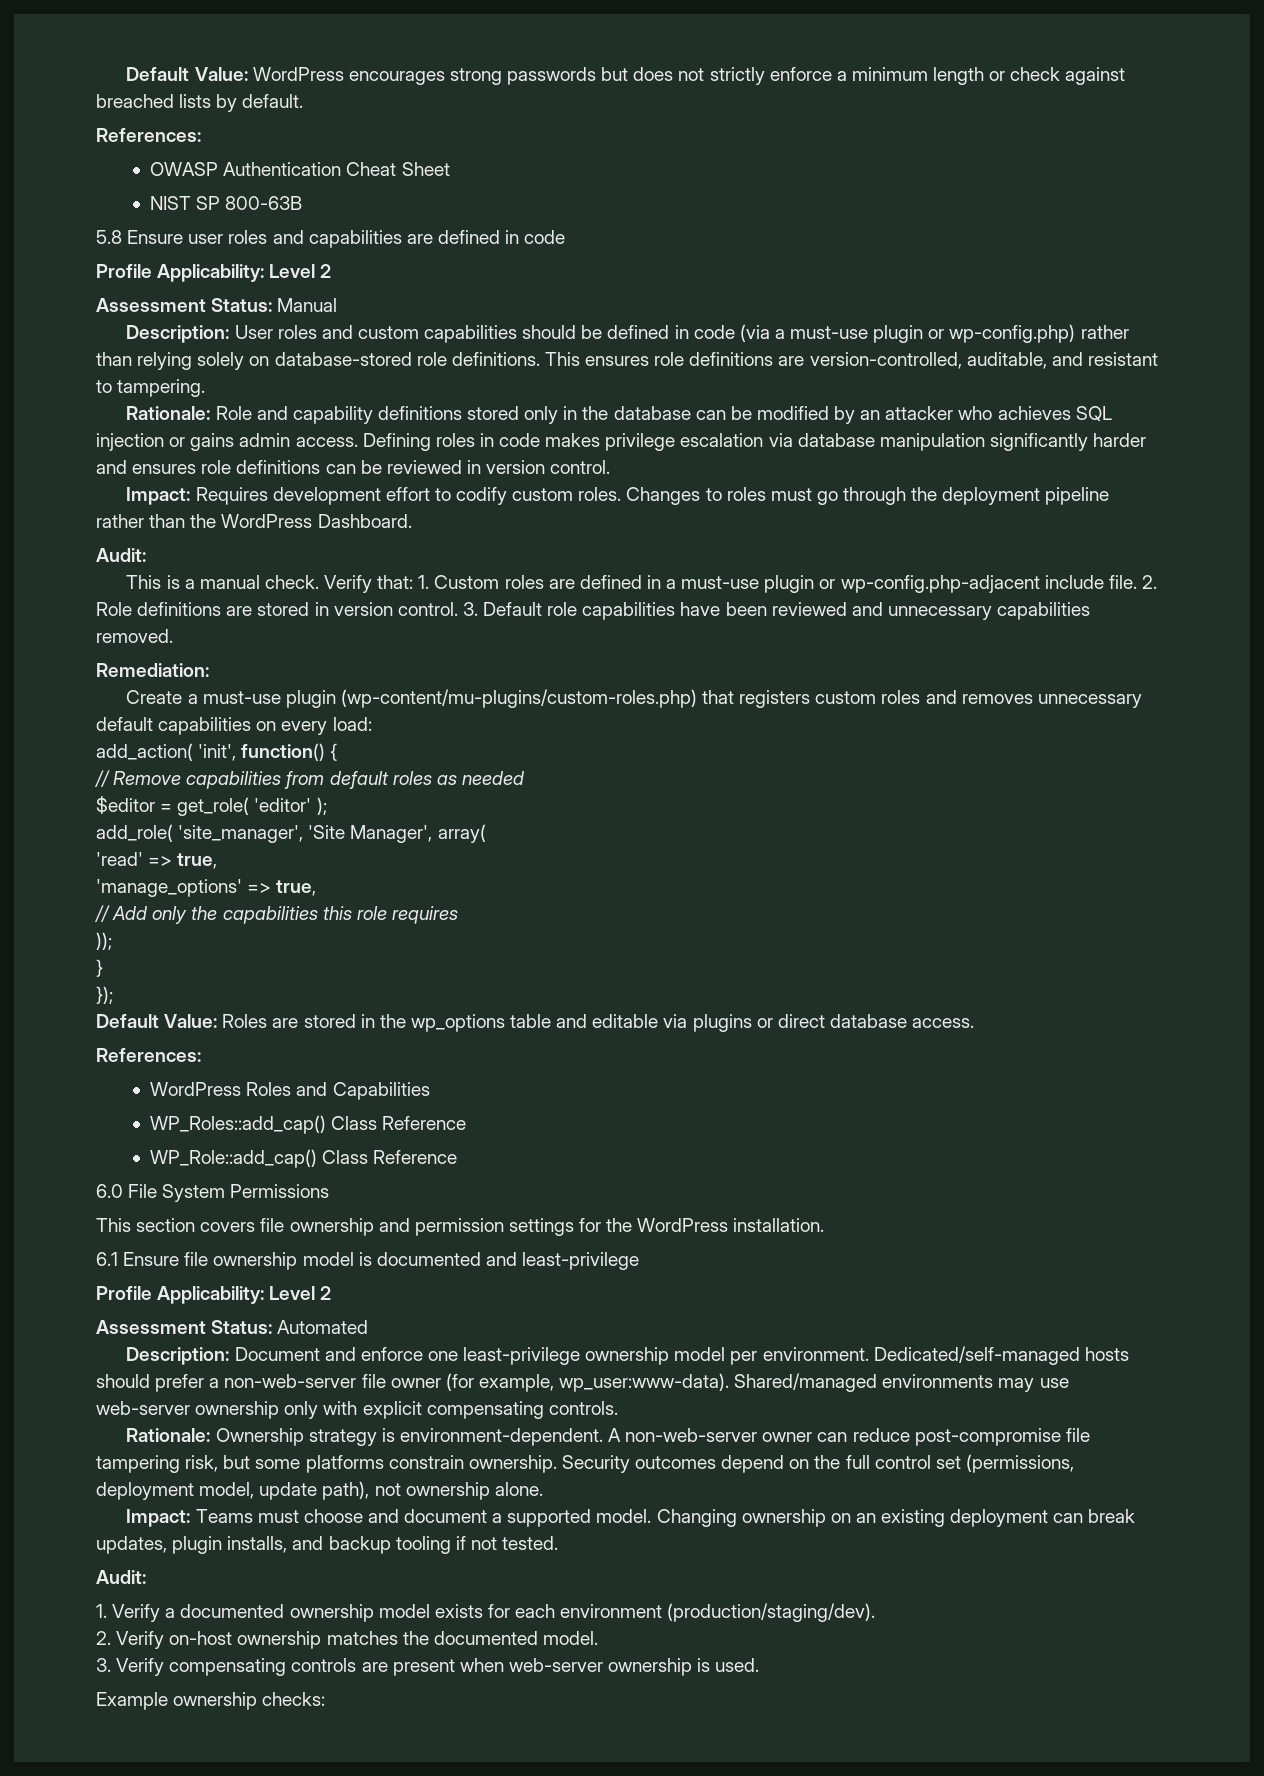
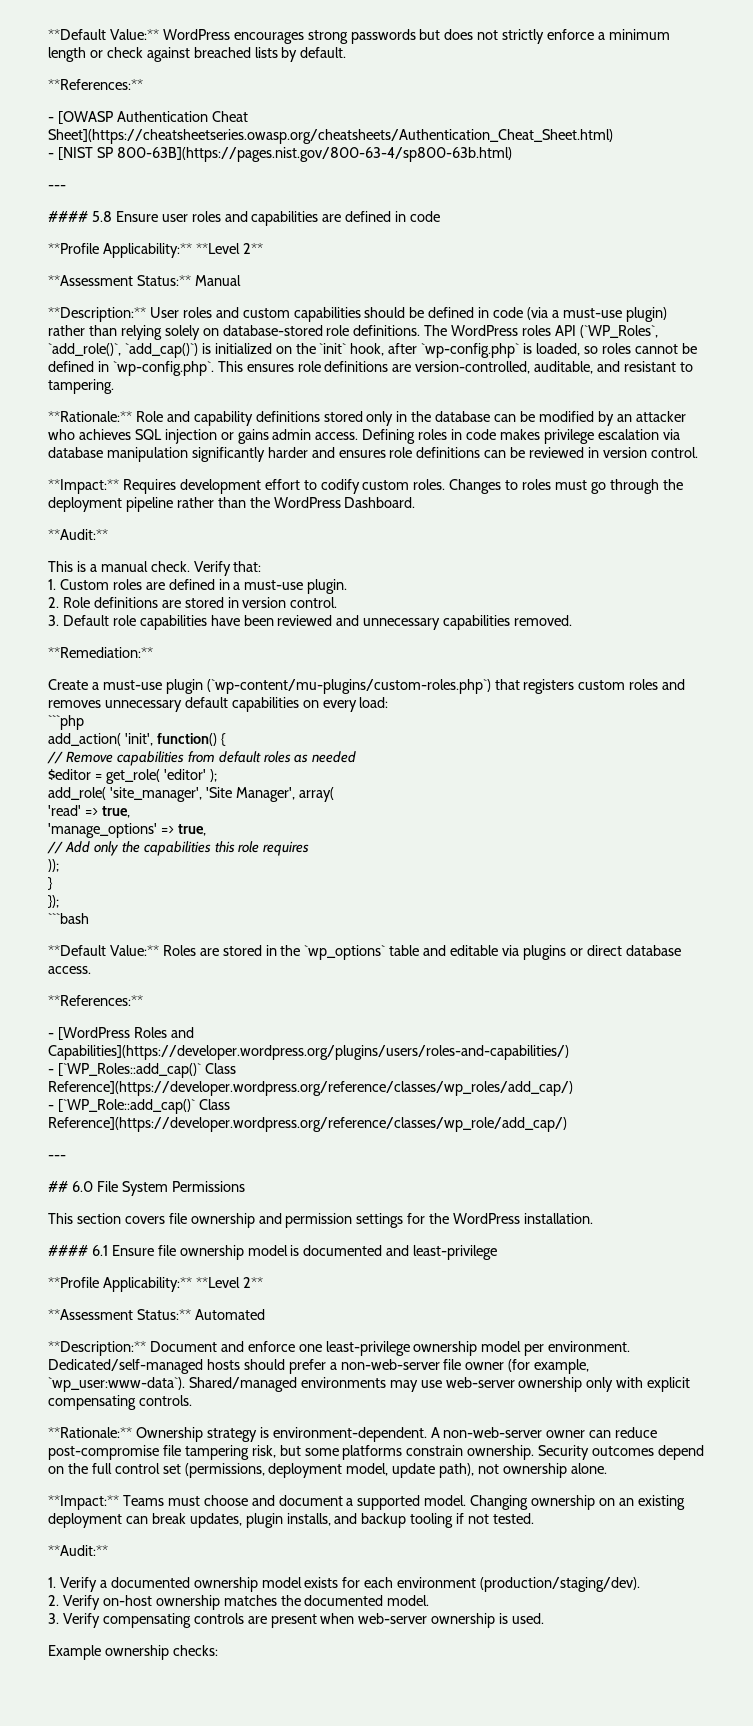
- Default Value: WordPress encourages strong passwords but does not strictly enforce a minimum length or check against breached lists by default.
- References:
- OWASP Authentication Cheat Sheet
- NIST SP 800-63B
- 5.8 Ensure user roles and capabilities are defined in code
- Profile Applicability: Level 2
- Assessment Status: Manual
+ **Default Value:** WordPress encourages strong passwords but does not strictly enforce a minimum length or check against breached lists by default.
+ **References:**
+ - [OWASP Authentication Cheat Sheet](https://cheatsheetseries.owasp.org/cheatsheets/Authentication_Cheat_Sheet.html)
+ - [NIST SP 800-63B](https://pages.nist.gov/800-63-4/sp800-63b.html)
+ ---
+ #### 5.8 Ensure user roles and capabilities are defined in code
+ **Profile Applicability:** **Level 2**
+ **Assessment Status:** Manual
- Description: User roles and custom capabilities should be defined in code (via a must-use plugin or wp-config.php) rather than relying solely on database-stored role definitions.
+ **Description:** User roles and custom capabilities should be defined in code (via a must-use plugin) rather than relying solely on database-stored role definitions.
- This ensures role definitions are version-controlled, auditable, and resistant to tampering.
+ The WordPress roles API (`WP_Roles`, `add_role()`, `add_cap()`) is initialized on the `init` hook, after `wp-config.php` is loaded, so roles cannot be defined in `wp-config.php`. This ensures role definitions are version-controlled, auditable, and resistant to tampering.
- Rationale: Role and capability definitions stored only in the database can be modified by an attacker who achieves SQL injection or gains admin access.
+ **Rationale:** Role and capability definitions stored only in the database can be modified by an attacker who achieves SQL injection or gains admin access.
- Impact: Requires development effort to codify custom roles.
+ **Impact:** Requires development effort to codify custom roles.
  Changes to roles must go through the deployment pipeline rather than the WordPress Dashboard.
- Audit:
+ **Audit:**
- Verify that: 1. Custom roles are defined in a must-use plugin or wp-config.php-adjacent include file. 2. Role definitions are stored in version control. 3. Default role capabilities have been reviewed and unnecessary capabilities removed.
+ Verify that:
+ 1. Custom roles are defined in a must-use plugin.
+ 2. Role definitions are stored in version control.
+ 3. Default role capabilities have been reviewed and unnecessary capabilities removed.
- Remediation:
+ **Remediation:**
- Create a must-use plugin (wp-content/mu-plugins/custom-roles.php) that registers custom roles and removes unnecessary default capabilities on every load:
+ Create a must-use plugin (`wp-content/mu-plugins/custom-roles.php`) that registers custom roles and removes unnecessary default capabilities on every load:
+ ```php
- Default Value: Roles are stored in the wp_options table and editable via plugins or direct database access.
- References:
- WordPress Roles and Capabilities
- WP_Roles::add_cap() Class Reference
- WP_Role::add_cap() Class Reference
- 6.0 File System Permissions
+ ```bash
+ **Default Value:** Roles are stored in the `wp_options` table and editable via plugins or direct database access.
+ **References:**
+ - [WordPress Roles and Capabilities](https://developer.wordpress.org/plugins/users/roles-and-capabilities/)
+ - [`WP_Roles::add_cap()` Class Reference](https://developer.wordpress.org/reference/classes/wp_roles/add_cap/)
+ - [`WP_Role::add_cap()` Class Reference](https://developer.wordpress.org/reference/classes/wp_role/add_cap/)
+ ---
+ ## 6.0 File System Permissions
- 6.1 Ensure file ownership model is documented and least-privilege
- Profile Applicability: Level 2
- Assessment Status: Automated
+ #### 6.1 Ensure file ownership model is documented and least-privilege
+ **Profile Applicability:** **Level 2**
+ **Assessment Status:** Automated
- Description: Document and enforce one least-privilege ownership model per environment.
+ **Description:** Document and enforce one least-privilege ownership model per environment.
- Dedicated/self-managed hosts should prefer a non-web-server file owner (for example, wp_user:www-data).
+ Dedicated/self-managed hosts should prefer a non-web-server file owner (for example, `wp_user:www-data`).
- Rationale: Ownership strategy is environment-dependent.
+ **Rationale:** Ownership strategy is environment-dependent.
- Impact: Teams must choose and document a supported model.
+ **Impact:** Teams must choose and document a supported model.
  Changing ownership on an existing deployment can break updates, plugin installs, and backup tooling if not tested.
- Audit:
+ **Audit:**

